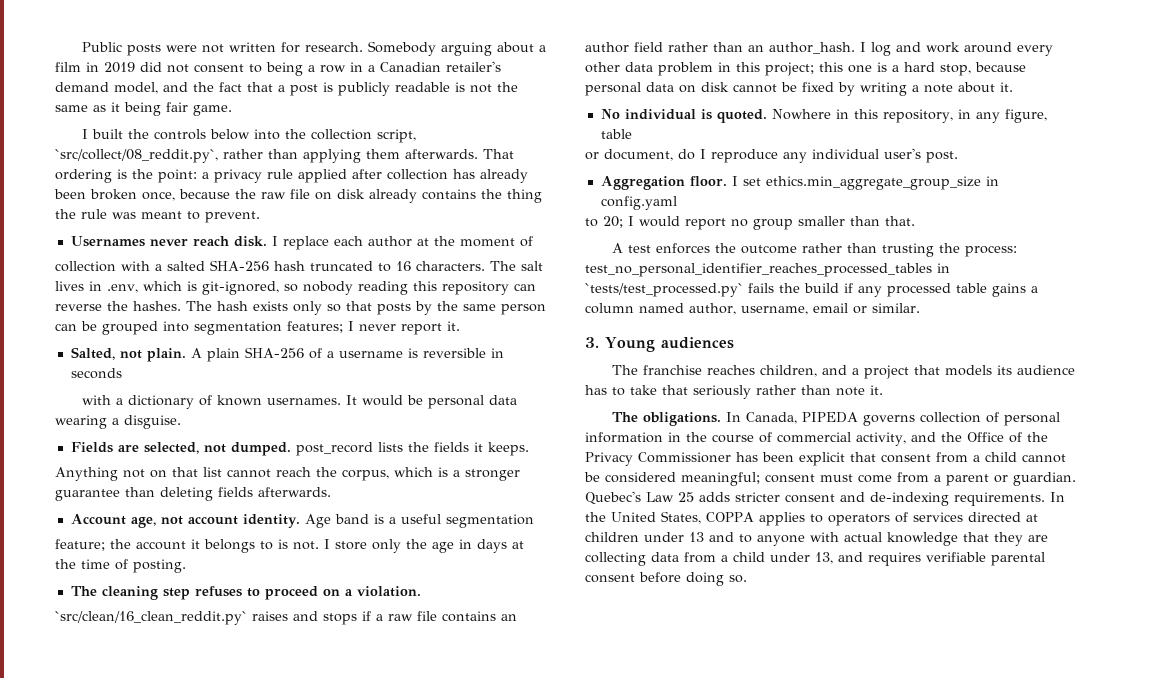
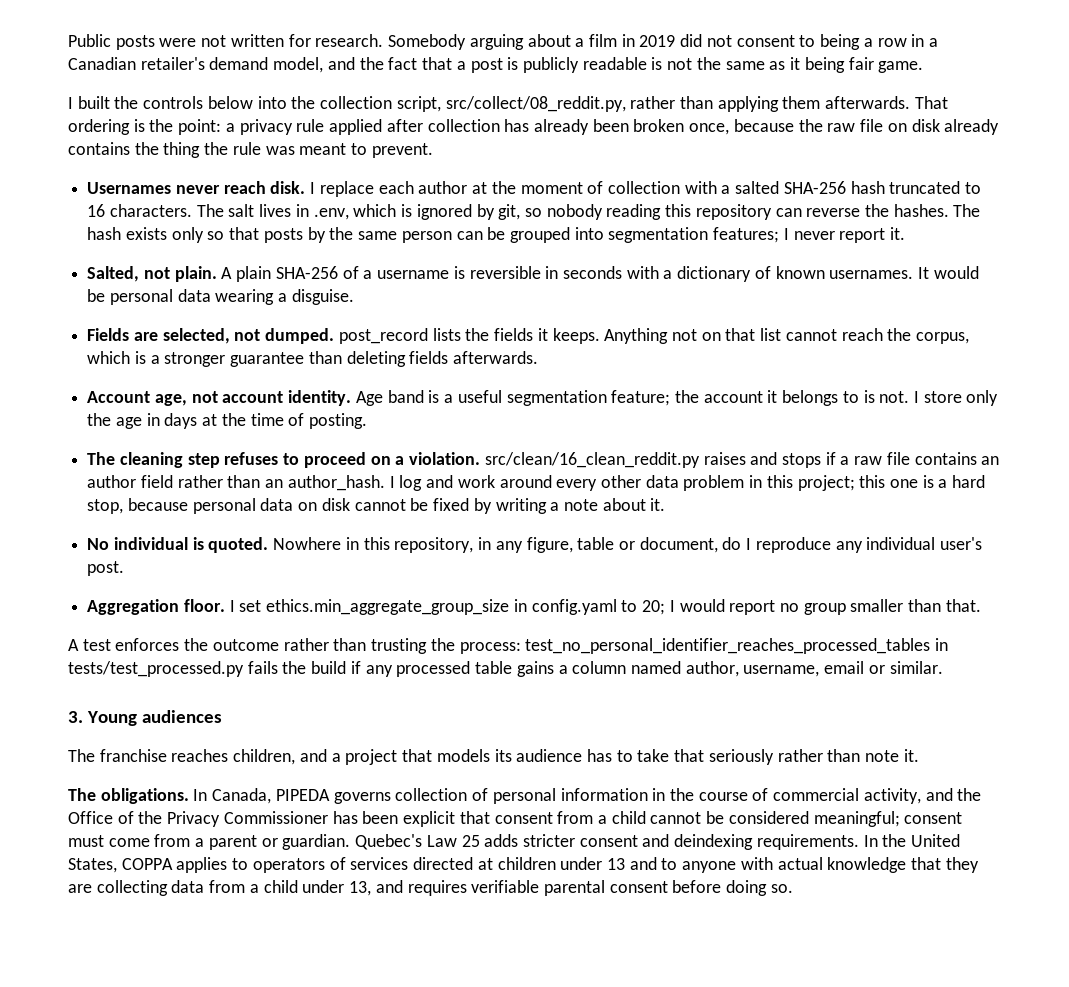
- I built the controls below into the collection script, `src/collect/08_reddit.py`, rather than applying them afterwards.
+ I built the controls below into the collection script, src/collect/08_reddit.py, rather than applying them afterwards.
- I replace each author at the moment of
- collection with a salted SHA-256 hash truncated to 16 characters.
+ I replace each author at the moment of collection with a salted SHA-256 hash truncated to 16 characters.
- The salt lives in .env, which is git-ignored, so nobody reading this repository can reverse the hashes.
+ The salt lives in .env, which is ignored by git, so nobody reading this repository can reverse the hashes.
- A plain SHA-256 of a username is reversible in seconds
- with a dictionary of known usernames.
+ A plain SHA-256 of a username is reversible in seconds with a dictionary of known usernames.
- Fields are selected, not dumped. post_record lists the fields it keeps.
- Anything not on that list cannot reach the corpus, which is a stronger guarantee than deleting fields afterwards.
+ Fields are selected, not dumped. post_record lists the fields it keeps. Anything not on that list cannot reach the corpus, which is a stronger guarantee than deleting fields afterwards.
- Age band is a useful segmentation
- feature; the account it belongs to is not.
+ Age band is a useful segmentation feature; the account it belongs to is not.
- The cleaning step refuses to proceed on a violation.
- `src/clean/16_clean_reddit.py` raises and stops if a raw file contains an author field rather than an author_hash.
+ The cleaning step refuses to proceed on a violation. src/clean/16_clean_reddit.py raises and stops if a raw file contains an author field rather than an author_hash.
- Nowhere in this repository, in any figure, table
- or document, do I reproduce any individual user's post.
+ Nowhere in this repository, in any figure, table or document, do I reproduce any individual user's post.
- I set ethics.min_aggregate_group_size in config.yaml
- to 20; I would report no group smaller than that.
+ I set ethics.min_aggregate_group_size in config.yaml to 20; I would report no group smaller than that.
- A test enforces the outcome rather than trusting the process: test_no_personal_identifier_reaches_processed_tables in `tests/test_processed.py` fails the build if any processed table gains a column named author, username, email or similar.
+ A test enforces the outcome rather than trusting the process: test_no_personal_identifier_reaches_processed_tables in tests/test_processed.py fails the build if any processed table gains a column named author, username, email or similar.
- Quebec's Law 25 adds stricter consent and de-indexing requirements.
+ Quebec's Law 25 adds stricter consent and deindexing requirements.

